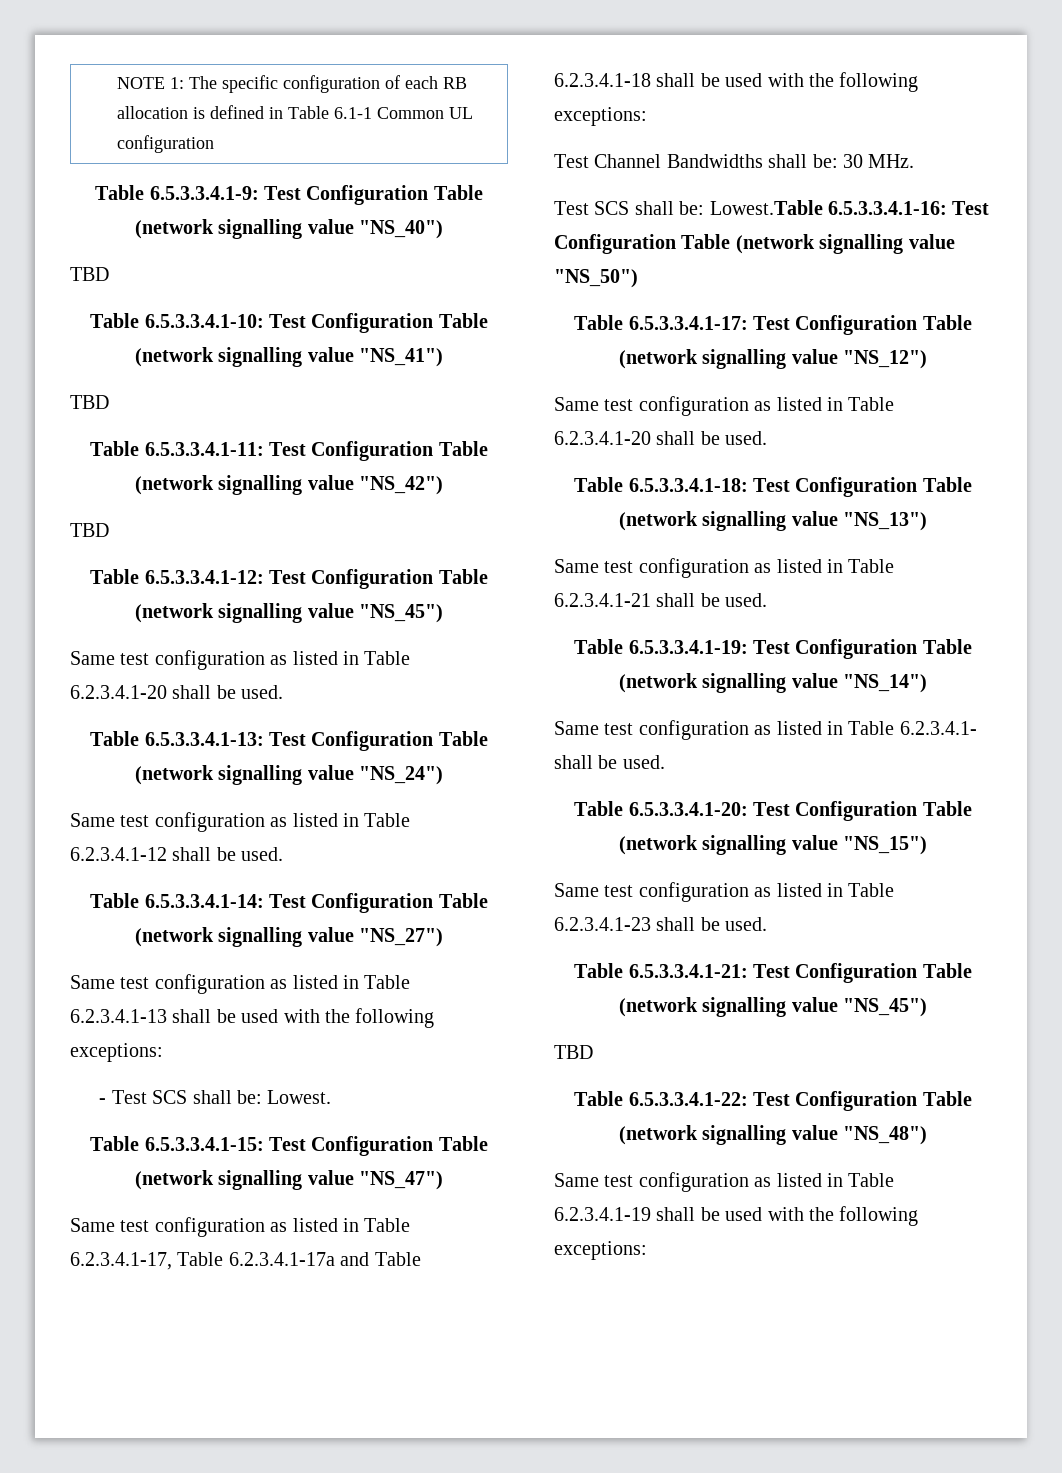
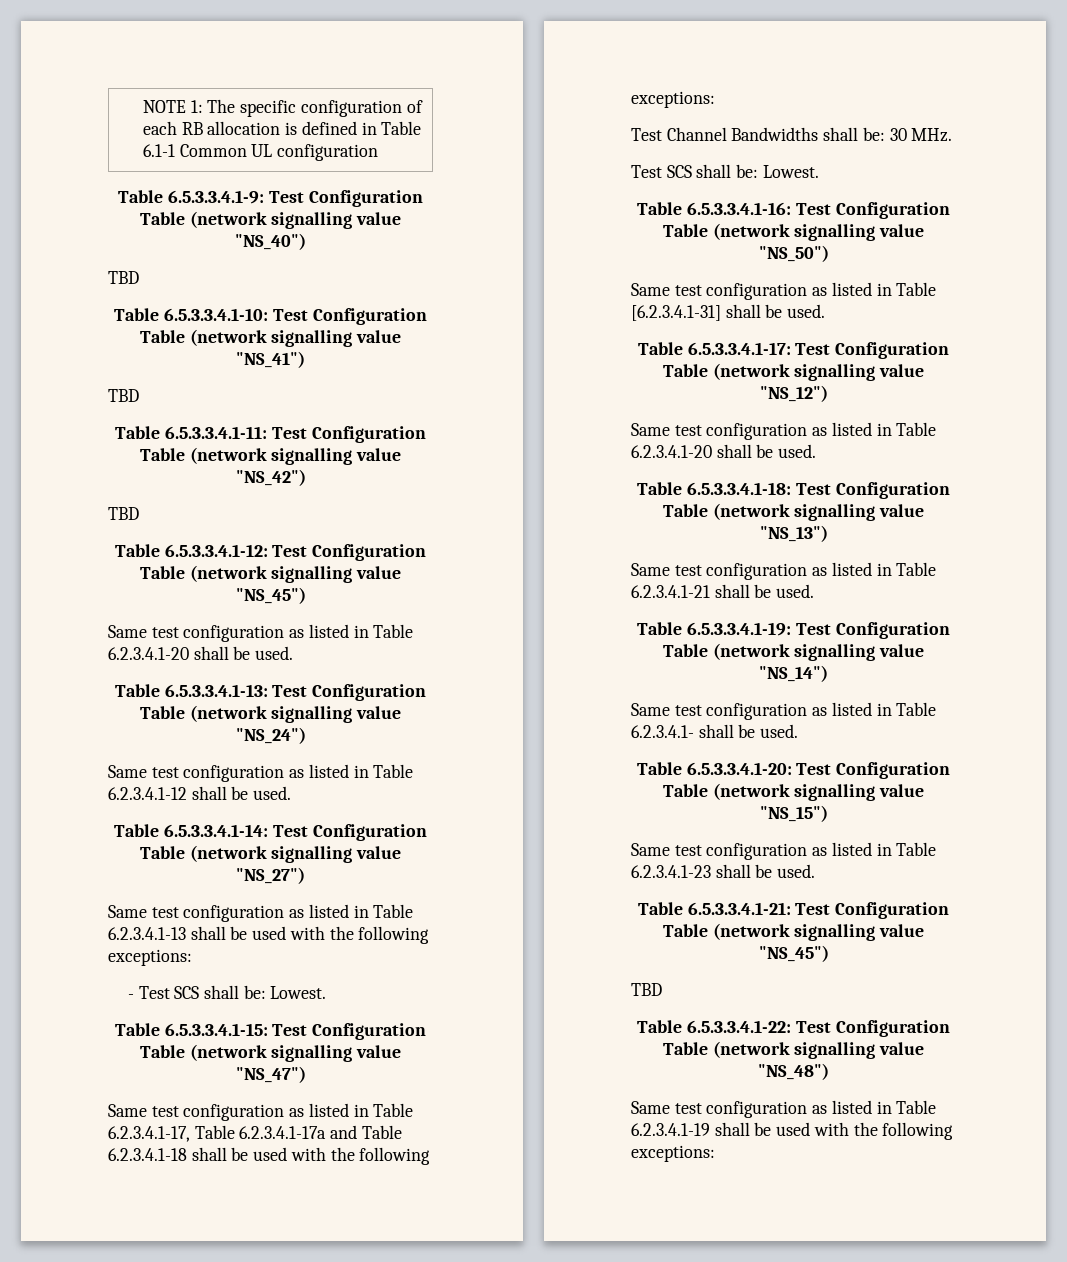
  Test Channel Bandwidths shall be: 30 MHz.
- Test SCS shall be: Lowest.Table 6.5.3.3.4.1-16: Test Configuration Table (network signalling value "NS_50")
+ Test SCS shall be: Lowest.
+ Table 6.5.3.3.4.1-16: Test Configuration Table (network signalling value "NS_50")
+ Same test configuration as listed in Table [6.2.3.4.1-31] shall be used.

